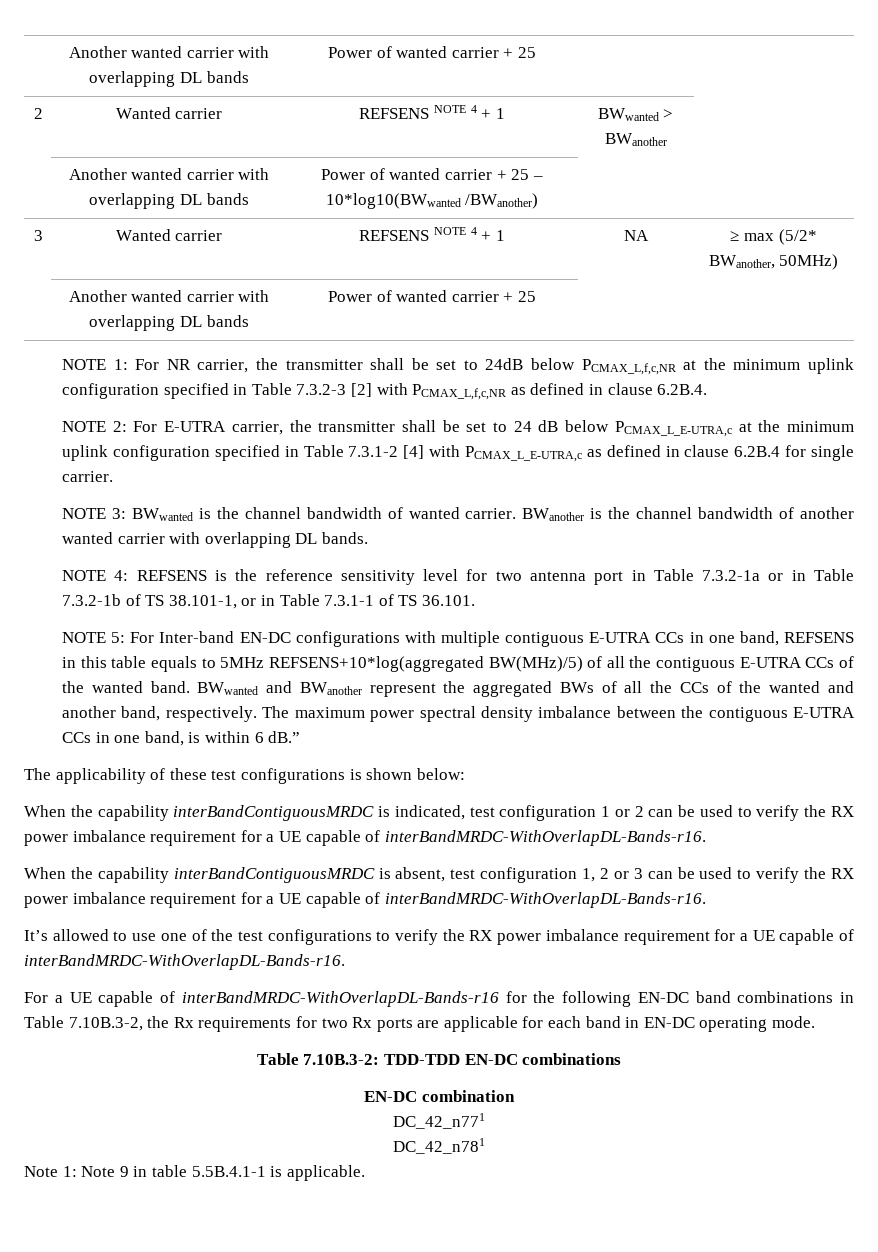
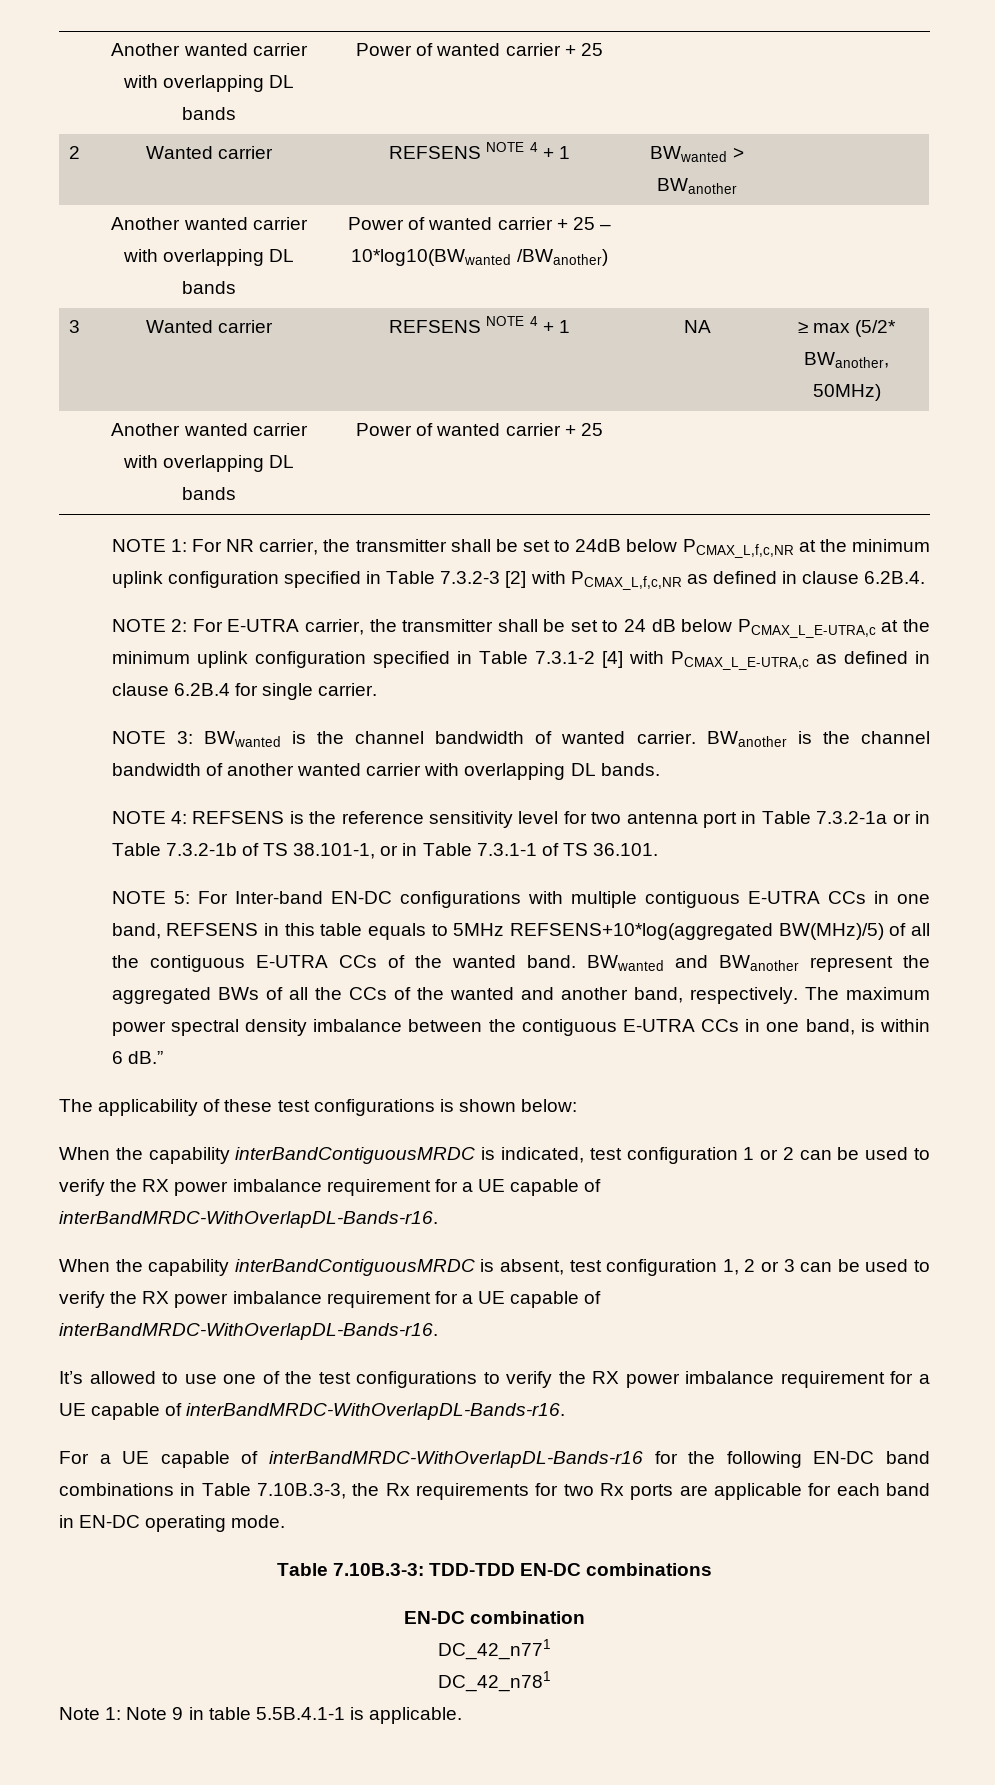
- For a UE capable of interBandMRDC-WithOverlapDL-Bands-r16 for the following EN-DC band combinations in Table 7.10B.3-2, the Rx requirements for two Rx ports are applicable for each band in EN-DC operating mode.
+ For a UE capable of interBandMRDC-WithOverlapDL-Bands-r16 for the following EN-DC band combinations in Table 7.10B.3-3, the Rx requirements for two Rx ports are applicable for each band in EN-DC operating mode.
- Table 7.10B.3-2: TDD-TDD EN-DC combinations
+ Table 7.10B.3-3: TDD-TDD EN-DC combinations

